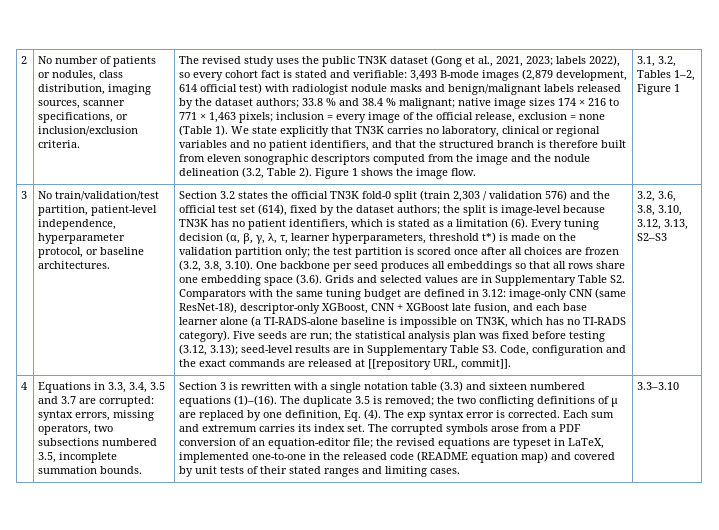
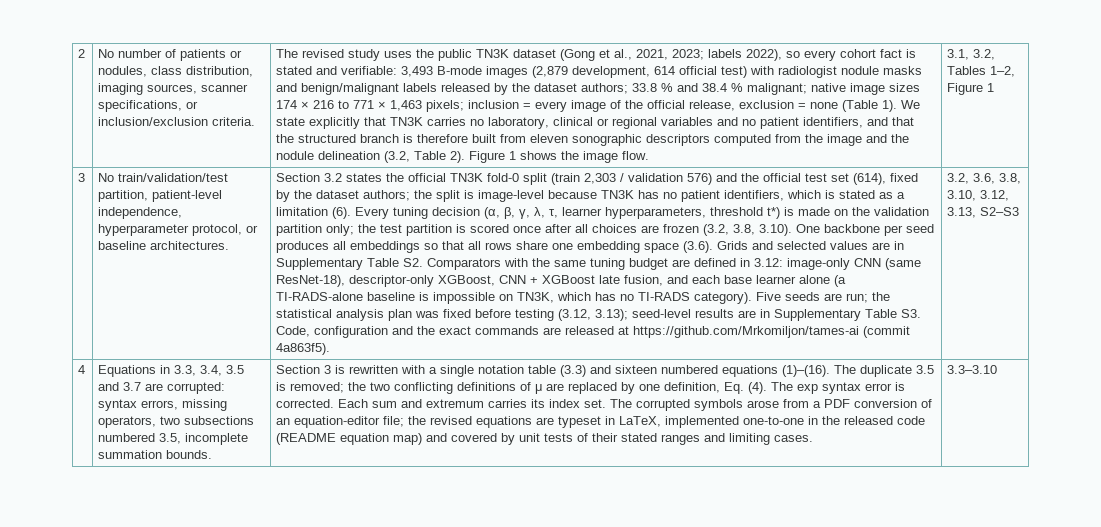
- Five seeds are run; the statistical analysis plan was fixed before testing (3.12, 3.13); seed-level results are in Supplementary Table S3. Code, configuration and the exact commands are released at [[repository URL, commit]].
+ Five seeds are run; the statistical analysis plan was fixed before testing (3.12, 3.13); seed-level results are in Supplementary Table S3. Code, configuration and the exact commands are released at https://github.com/Mrkomiljon/tames-ai (commit 4a863f5).

